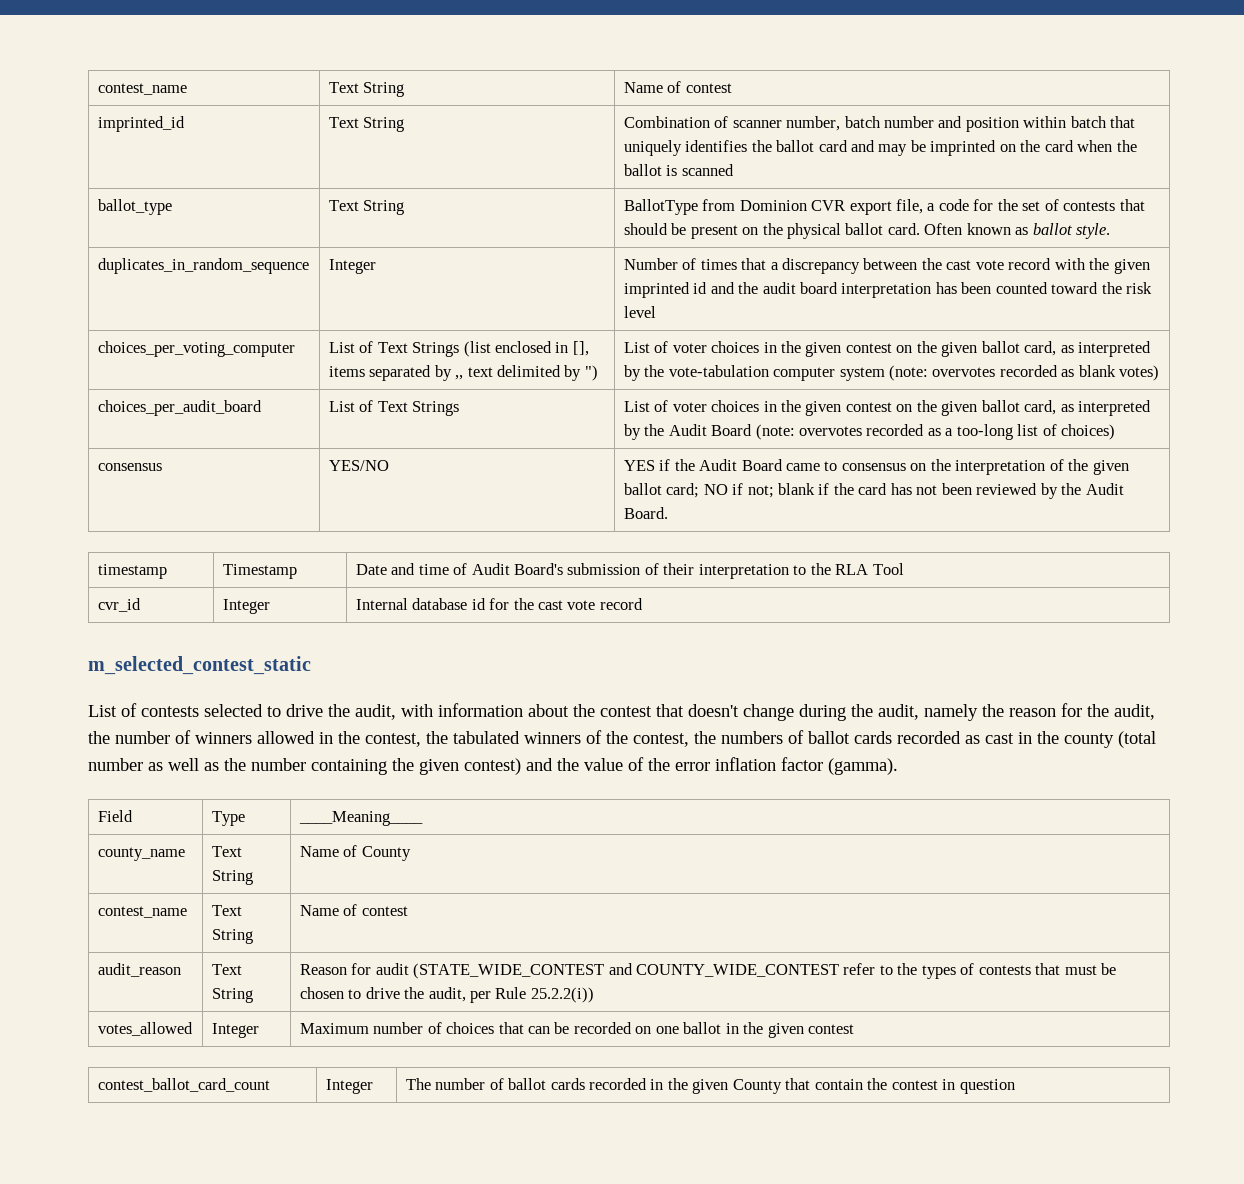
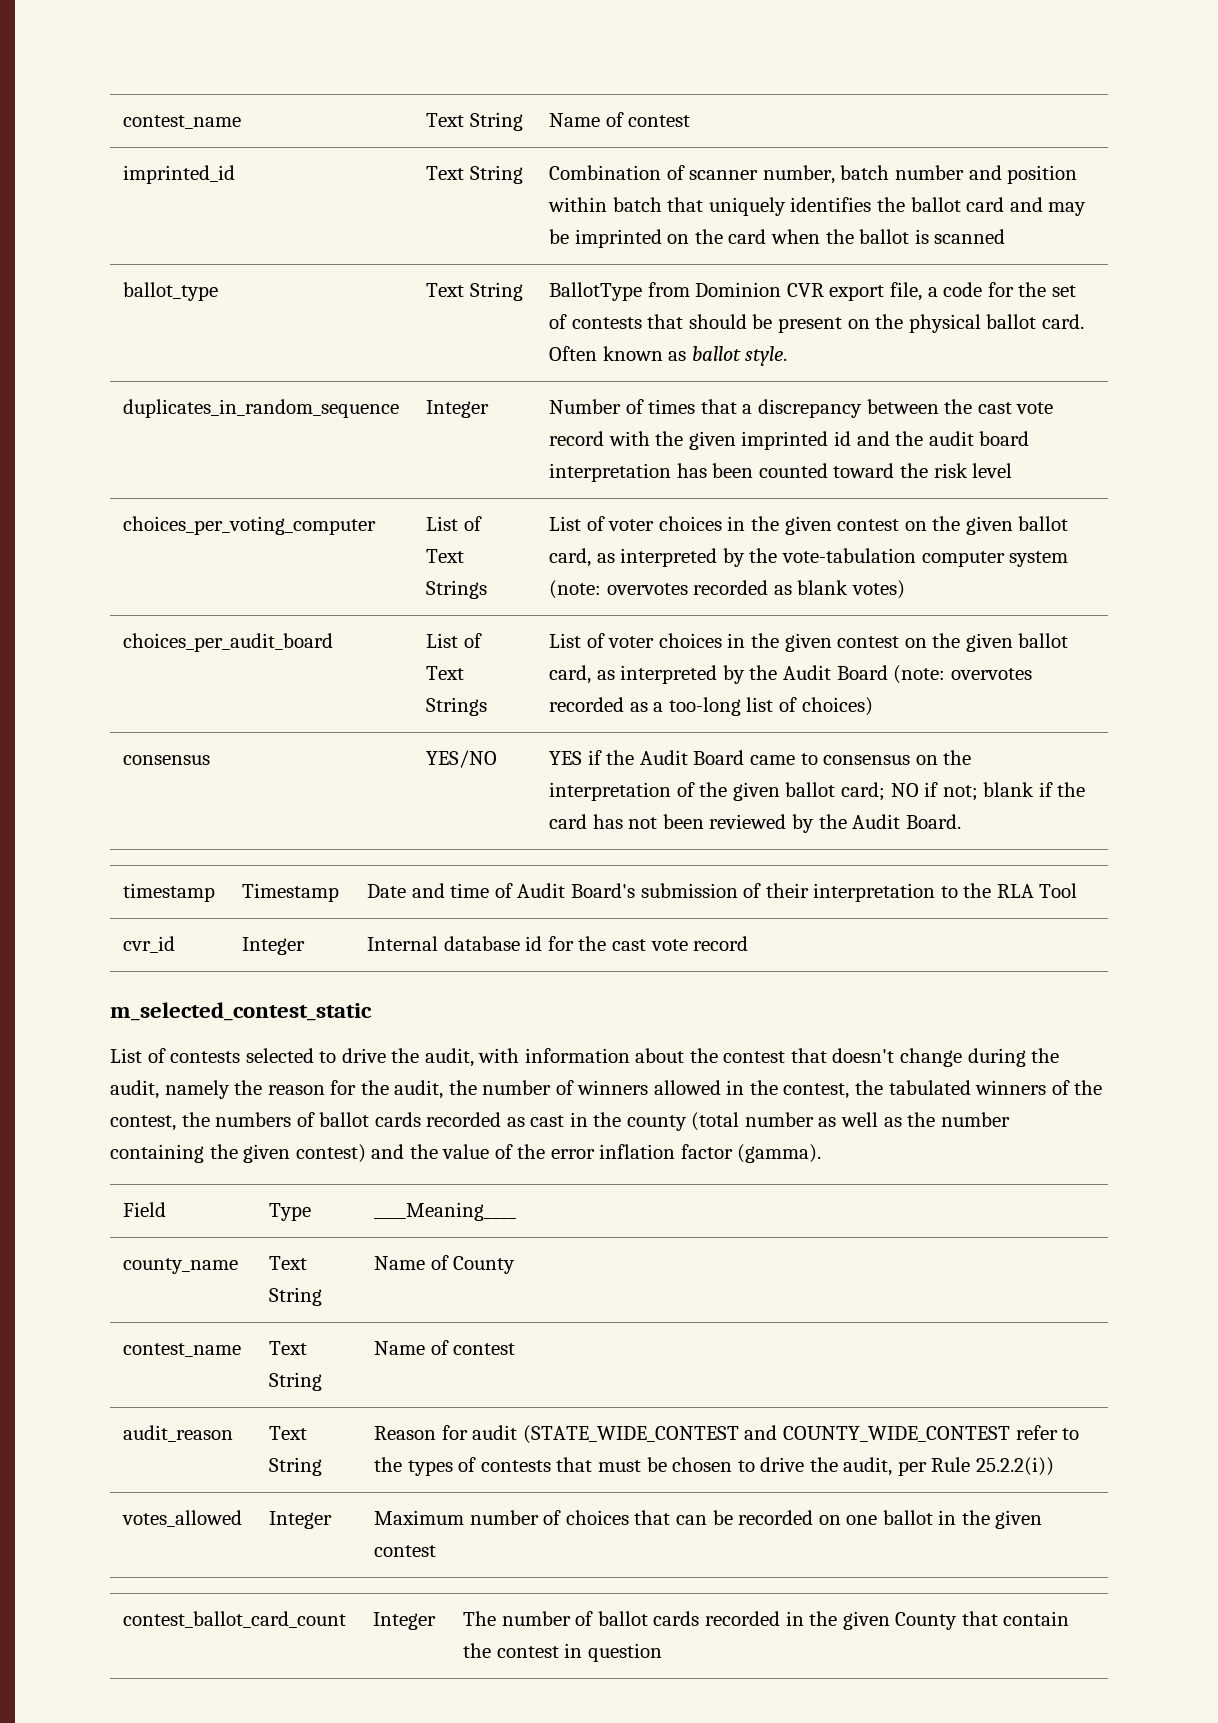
- choices_per_voting_computer | List of Text Strings (list enclosed in [], items separated by ,, text delimited by ")
+ choices_per_voting_computer | List of Text Strings

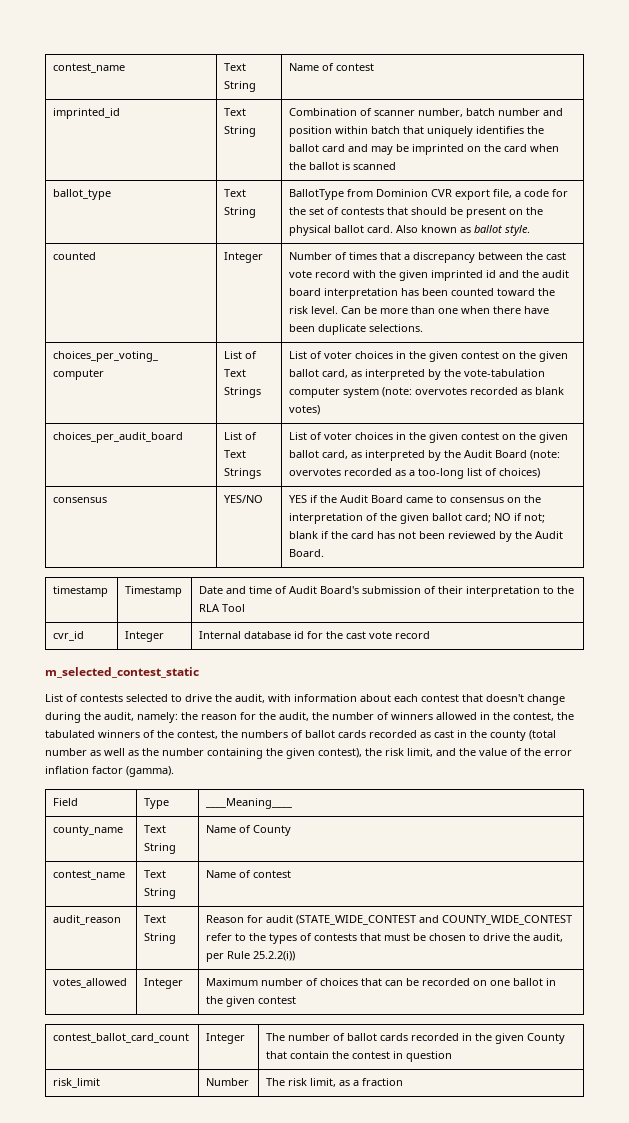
- ballot_type | Text String | BallotType from Dominion CVR export file, a code for the set of contests that should be present on the physical ballot card. Often known as ballot style.
- duplicates_in_random_sequence
+ ballot_type | Text String | BallotType from Dominion CVR export file, a code for the set of contests that should be present on the physical ballot card. Also known as ballot style.
+ counted
- Number of times that a discrepancy between the cast vote record with the given imprinted id and the audit board interpretation has been counted toward the risk level
+ Number of times that a discrepancy between the cast vote record with the given imprinted id and the audit board interpretation has been counted toward the risk level. Can be more than one when there have been duplicate selections.
- List of contests selected to drive the audit, with information about the contest that doesn't change during the audit, namely the reason for the audit, the number of winners allowed in the contest, the tabulated winners of the contest, the numbers of ballot cards recorded as cast in the county (total number as well as the number containing the given contest) and the value of the error inflation factor (gamma).
+ List of contests selected to drive the audit, with information about each contest that doesn't change during the audit, namely: the reason for the audit, the number of winners allowed in the contest, the tabulated winners of the contest, the numbers of ballot cards recorded as cast in the county (total number as well as the number containing the given contest), the risk limit, and the value of the error inflation factor (gamma).
+ risk_limit | Number | The risk limit, as a fraction

